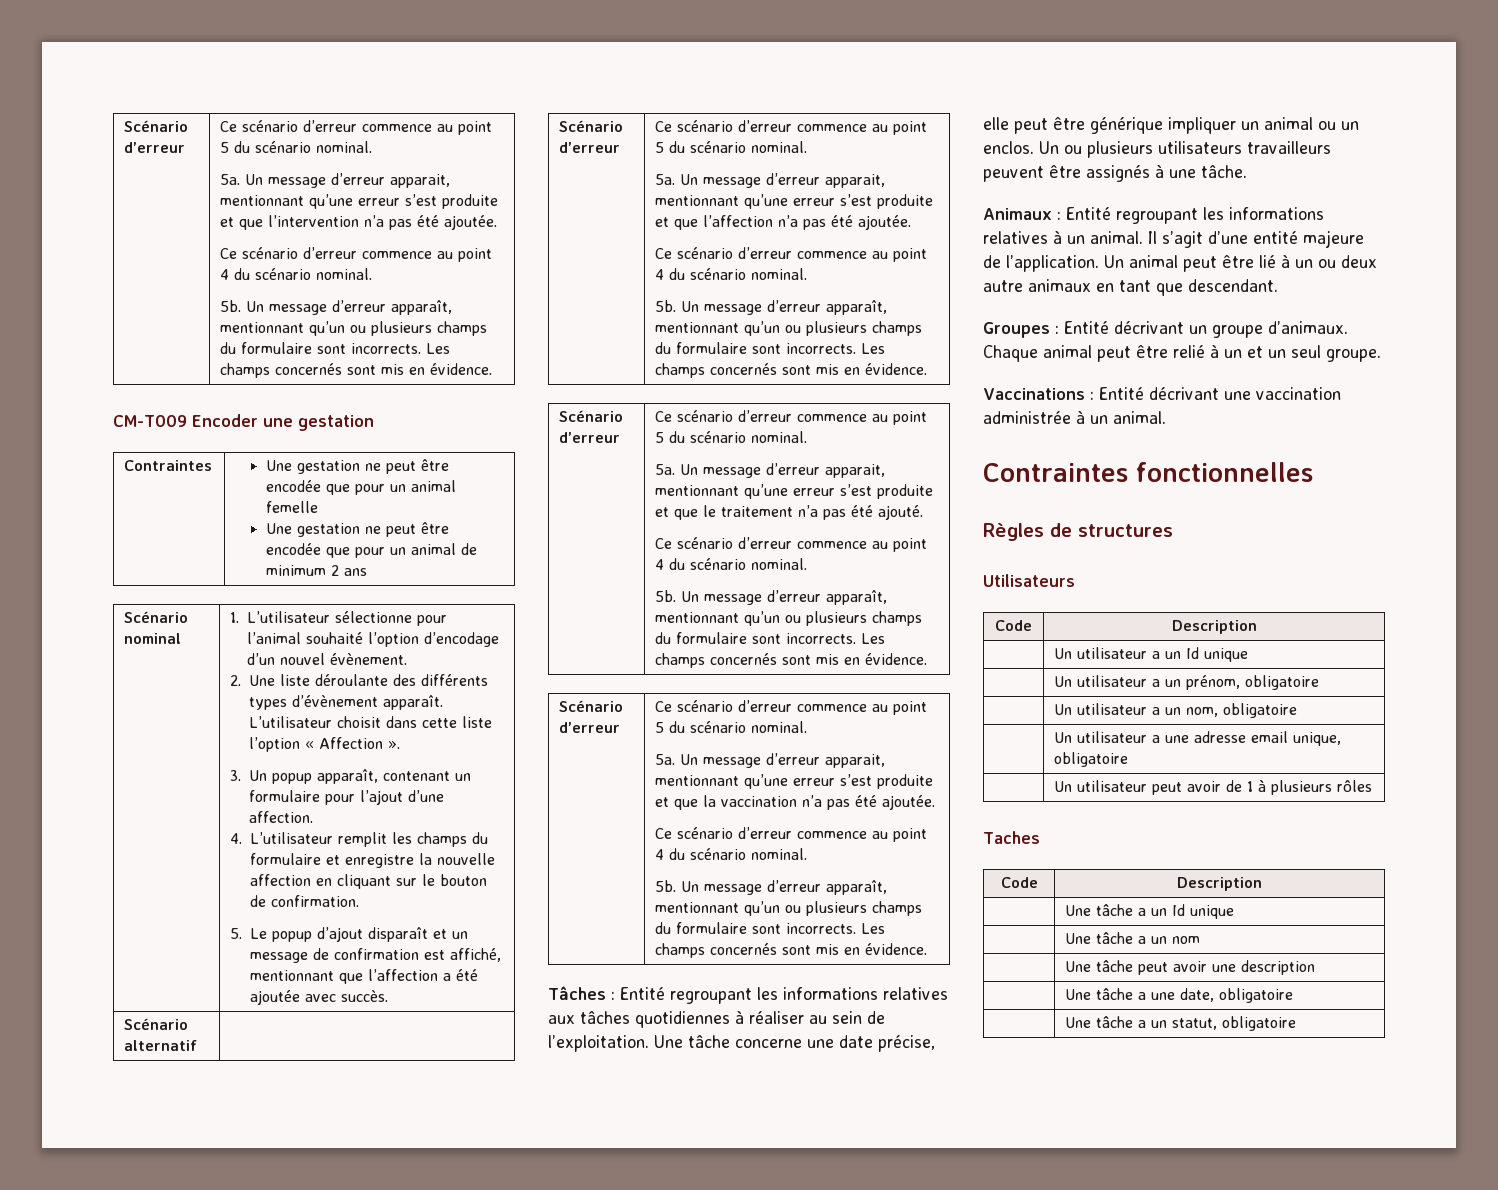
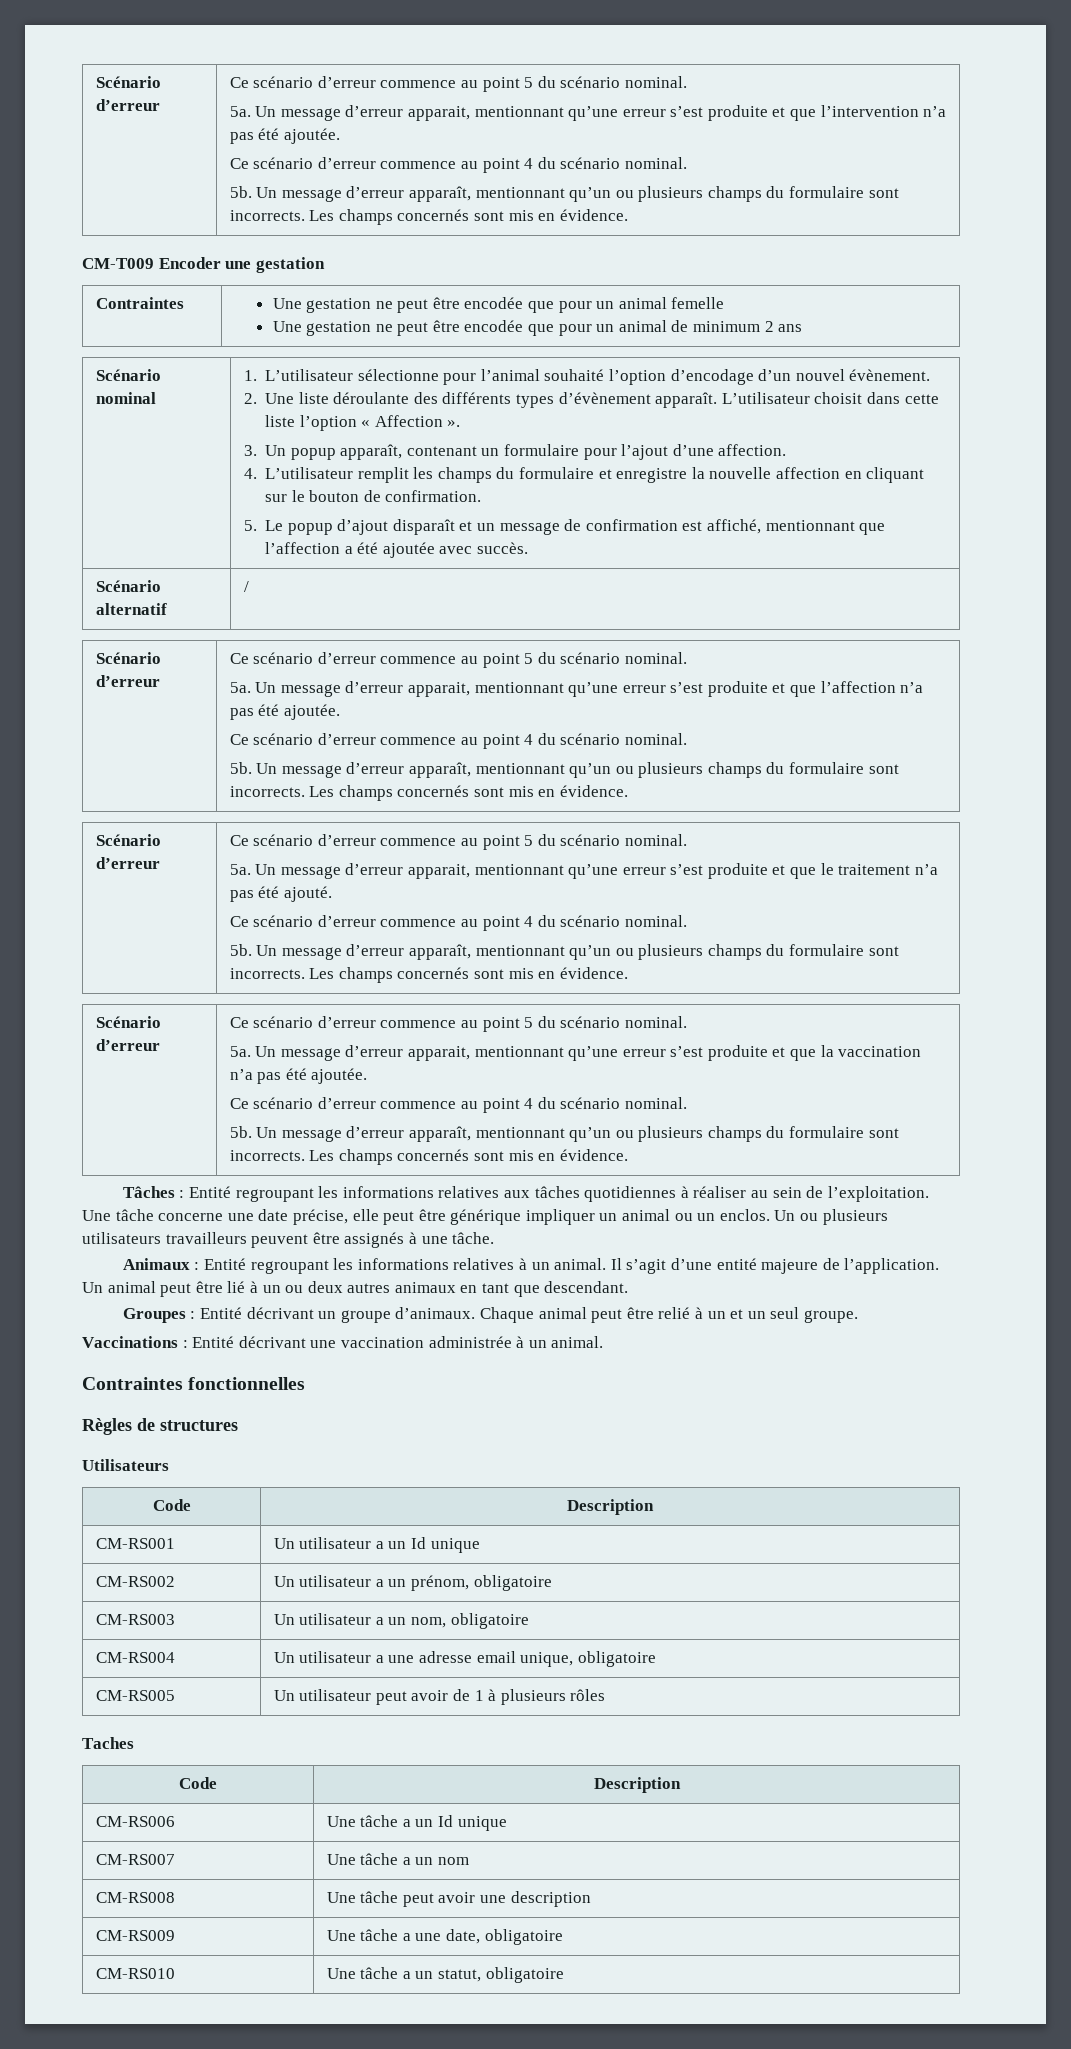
- Scénario alternatif |
+ Scénario alternatif | /
- Un animal peut être lié à un ou deux autre animaux en tant que descendant.
+ Un animal peut être lié à un ou deux autres animaux en tant que descendant.
- | Un utilisateur a un Id unique
+ CM-RS001 | Un utilisateur a un Id unique
- | Un utilisateur a un prénom, obligatoire
+ CM-RS002 | Un utilisateur a un prénom, obligatoire
- | Un utilisateur a un nom, obligatoire
+ CM-RS003 | Un utilisateur a un nom, obligatoire
- | Un utilisateur a une adresse email unique, obligatoire
+ CM-RS004 | Un utilisateur a une adresse email unique, obligatoire
- | Un utilisateur peut avoir de 1 à plusieurs rôles
+ CM-RS005 | Un utilisateur peut avoir de 1 à plusieurs rôles
- | Une tâche a un Id unique
+ CM-RS006 | Une tâche a un Id unique
- | Une tâche a un nom
+ CM-RS007 | Une tâche a un nom
- | Une tâche peut avoir une description
+ CM-RS008 | Une tâche peut avoir une description
- | Une tâche a une date, obligatoire
+ CM-RS009 | Une tâche a une date, obligatoire
- | Une tâche a un statut, obligatoire
+ CM-RS010 | Une tâche a un statut, obligatoire

